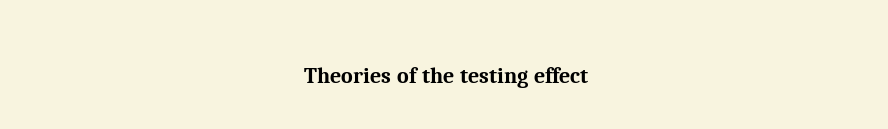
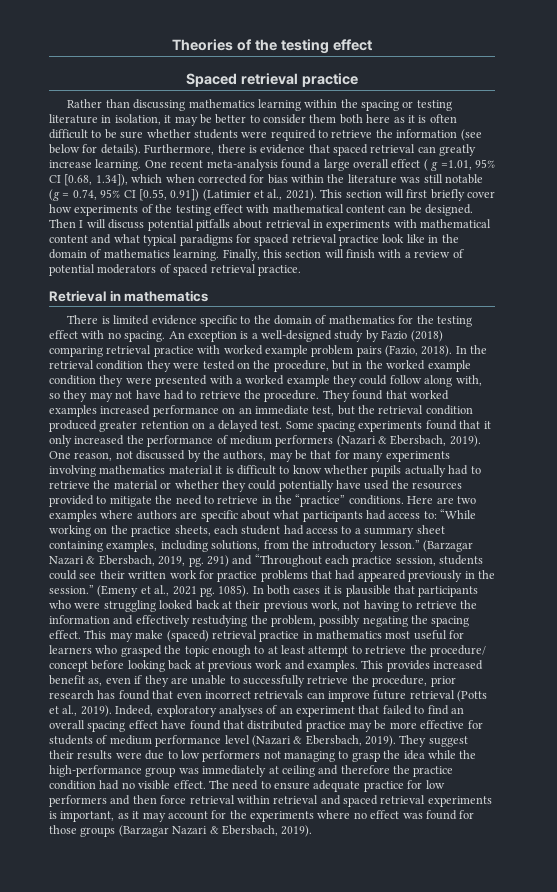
+ Spaced retrieval practice
+ Rather than discussing mathematics learning within the spacing or testing literature in isolation, it may be better to consider them both here as it is often difficult to be sure whether students were required to retrieve the information (see below for details). Furthermore, there is evidence that spaced retrieval can greatly increase learning. One recent meta-analysis found a large overall effect ( g =1.01, 95% CI [0.68, 1.34]), which when corrected for bias within the literature was still notable (g = 0.74, 95% CI [0.55, 0.91]) (Latimier et al., 2021). This section will first briefly cover how experiments of the testing effect with mathematical content can be designed. Then I will discuss potential pitfalls about retrieval in experiments with mathematical content and what typical paradigms for spaced retrieval practice look like in the domain of mathematics learning. Finally, this section will finish with a review of potential moderators of spaced retrieval practice.
+ Retrieval in mathematics
+ There is limited evidence specific to the domain of mathematics for the testing effect with no spacing. An exception is a well-designed study by Fazio (2018) comparing retrieval practice with worked example problem pairs (Fazio, 2018). In the retrieval condition they were tested on the procedure, but in the worked example condition they were presented with a worked example they could follow along with, so they may not have had to retrieve the procedure. They found that worked examples increased performance on an immediate test, but the retrieval condition produced greater retention on a delayed test. Some spacing experiments found that it only increased the performance of medium performers (Nazari & Ebersbach, 2019). One reason, not discussed by the authors, may be that for many experiments involving mathematics material it is difficult to know whether pupils actually had to retrieve the material or whether they could potentially have used the resources provided to mitigate the need to retrieve in the “practice” conditions. Here are two examples where authors are specific about what participants had access to: “While working on the practice sheets, each student had access to a summary sheet containing examples, including solutions, from the introductory lesson.” (Barzagar Nazari & Ebersbach, 2019, pg. 291) and “Throughout each practice session, students could see their written work for practice problems that had appeared previously in the session.” (Emeny et al., 2021 pg. 1085). In both cases it is plausible that participants who were struggling looked back at their previous work, not having to retrieve the information and effectively restudying the problem, possibly negating the spacing effect. This may make (spaced) retrieval practice in mathematics most useful for learners who grasped the topic enough to at least attempt to retrieve the procedure/ concept before looking back at previous work and examples. This provides increased benefit as, even if they are unable to successfully retrieve the procedure, prior research has found that even incorrect retrievals can improve future retrieval (Potts et al., 2019). Indeed, exploratory analyses of an experiment that failed to find an overall spacing effect have found that distributed practice may be more effective for students of medium performance level (Nazari & Ebersbach, 2019). They suggest their results were due to low performers not managing to grasp the idea while the high-performance group was immediately at ceiling and therefore the practice condition had no visible effect. The need to ensure adequate practice for low performers and then force retrieval within retrieval and spaced retrieval experiments is important, as it may account for the experiments where no effect was found for those groups (Barzagar Nazari & Ebersbach, 2019).

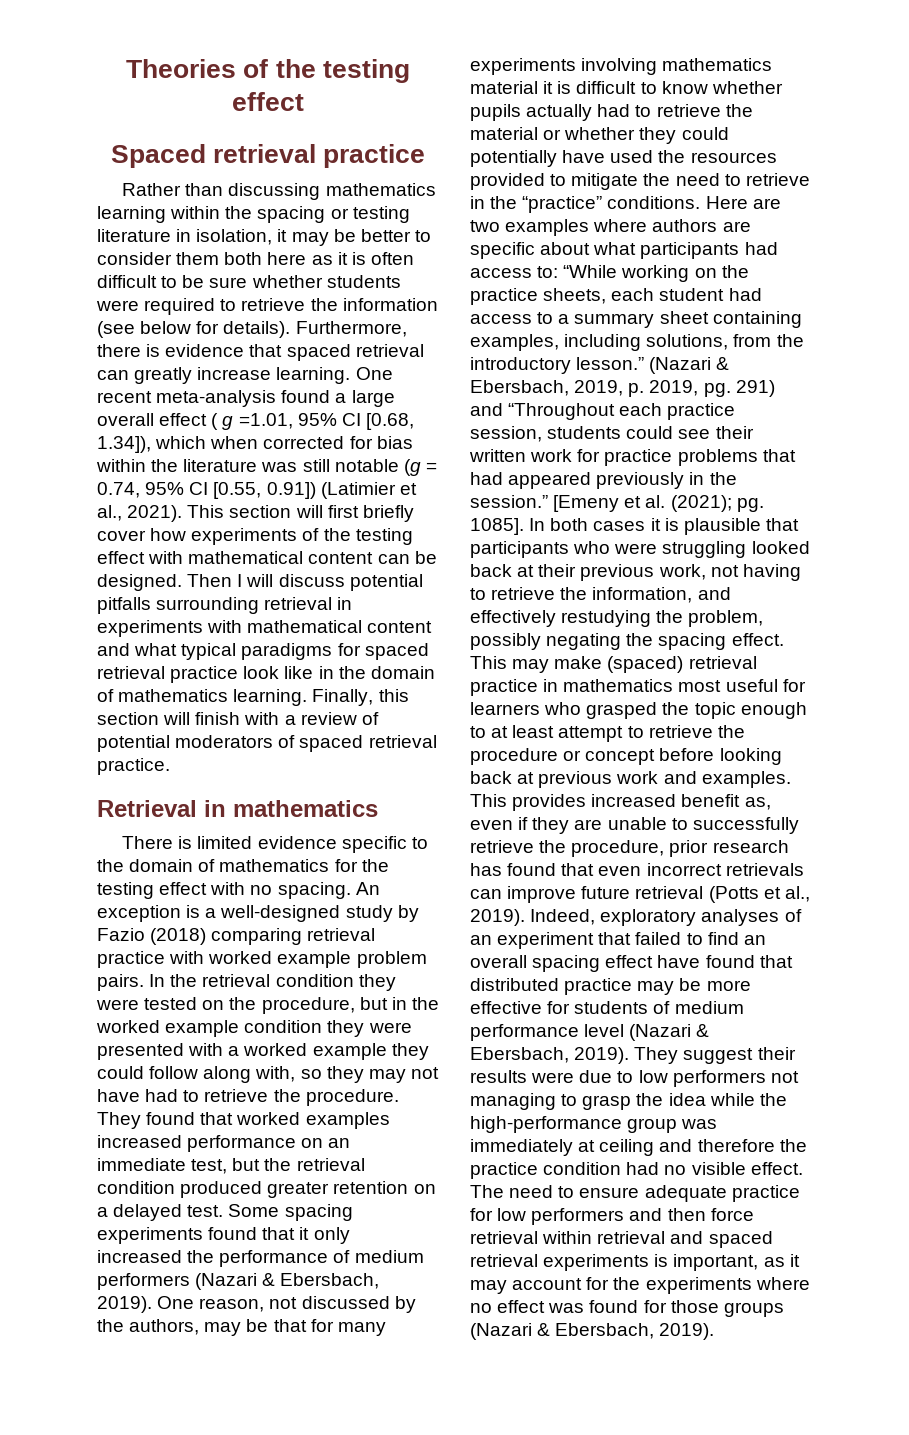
- Then I will discuss potential pitfalls about retrieval in experiments with mathematical content and what typical paradigms for spaced retrieval practice look like in the domain of mathematics learning.
+ Then I will discuss potential pitfalls surrounding retrieval in experiments with mathematical content and what typical paradigms for spaced retrieval practice look like in the domain of mathematics learning.
- An exception is a well-designed study by Fazio (2018) comparing retrieval practice with worked example problem pairs (Fazio, 2018).
+ An exception is a well-designed study by Fazio (2018) comparing retrieval practice with worked example problem pairs.
- (Barzagar Nazari & Ebersbach, 2019, pg.
+ (Nazari & Ebersbach, 2019, p. 2019, pg.
- (Emeny et al., 2021 pg. 1085).
+ [Emeny et al. (2021); pg. 1085].
- In both cases it is plausible that participants who were struggling looked back at their previous work, not having to retrieve the information and effectively restudying the problem, possibly negating the spacing effect.
+ In both cases it is plausible that participants who were struggling looked back at their previous work, not having to retrieve the information, and effectively restudying the problem, possibly negating the spacing effect.
- This may make (spaced) retrieval practice in mathematics most useful for learners who grasped the topic enough to at least attempt to retrieve the procedure/ concept before looking back at previous work and examples.
+ This may make (spaced) retrieval practice in mathematics most useful for learners who grasped the topic enough to at least attempt to retrieve the procedure or concept before looking back at previous work and examples.
- The need to ensure adequate practice for low performers and then force retrieval within retrieval and spaced retrieval experiments is important, as it may account for the experiments where no effect was found for those groups (Barzagar Nazari & Ebersbach, 2019).
+ The need to ensure adequate practice for low performers and then force retrieval within retrieval and spaced retrieval experiments is important, as it may account for the experiments where no effect was found for those groups (Nazari & Ebersbach, 2019).

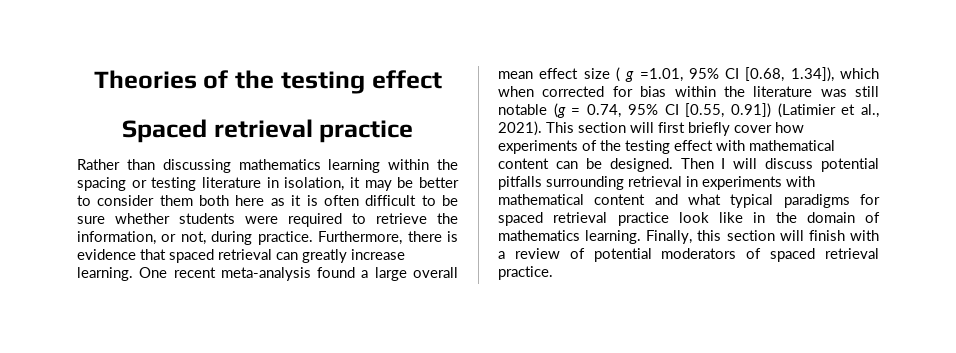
- Rather than discussing mathematics learning within the spacing or testing literature in isolation, it may be better to consider them both here as it is often difficult to be sure whether students were required to retrieve the information (see below for details).
+ Rather than discussing mathematics learning within the spacing or testing literature in isolation, it may be better to consider them both here as it is often difficult to be sure whether students were required to retrieve the information, or not, during practice.
- One recent meta-analysis found a large overall effect ( g =1.01, 95% CI [0.68, 1.34]), which when corrected for bias within the literature was still notable (g = 0.74, 95% CI [0.55, 0.91]) (Latimier et al., 2021).
+ One recent meta-analysis found a large overall mean effect size ( g =1.01, 95% CI [0.68, 1.34]), which when corrected for bias within the literature was still notable (g = 0.74, 95% CI [0.55, 0.91]) (Latimier et al., 2021).
- Retrieval in mathematics
- There is limited evidence specific to the domain of mathematics for the testing effect with no spacing. An exception is a well-designed study by Fazio (2018) comparing retrieval practice with worked example problem pairs. In the retrieval condition they were tested on the procedure, but in the worked example condition they were presented with a worked example they could follow along with, so they may not have had to retrieve the procedure. They found that worked examples increased performance on an immediate test, but the retrieval condition produced greater retention on a delayed test. Some spacing experiments found that it only increased the performance of medium performers (Nazari & Ebersbach, 2019). One reason, not discussed by the authors, may be that for many experiments involving mathematics material it is difficult to know whether pupils actually had to retrieve the material or whether they could potentially have used the resources provided to mitigate the need to retrieve in the “practice” conditions. Here are two examples where authors are specific about what participants had access to: “While working on the practice sheets, each student had access to a summary sheet containing examples, including solutions, from the introductory lesson.” (Nazari & Ebersbach, 2019, p. 2019, pg. 291) and “Throughout each practice session, students could see their written work for practice problems that had appeared previously in the session.” [Emeny et al. (2021); pg. 1085]. In both cases it is plausible that participants who were struggling looked back at their previous work, not having to retrieve the information, and effectively restudying the problem, possibly negating the spacing effect. This may make (spaced) retrieval practice in mathematics most useful for learners who grasped the topic enough to at least attempt to retrieve the procedure or concept before looking back at previous work and examples. This provides increased benefit as, even if they are unable to successfully retrieve the procedure, prior research has found that even incorrect retrievals can improve future retrieval (Potts et al., 2019). Indeed, exploratory analyses of an experiment that failed to find an overall spacing effect have found that distributed practice may be more effective for students of medium performance level (Nazari & Ebersbach, 2019). They suggest their results were due to low performers not managing to grasp the idea while the high-performance group was immediately at ceiling and therefore the practice condition had no visible effect. The need to ensure adequate practice for low performers and then force retrieval within retrieval and spaced retrieval experiments is important, as it may account for the experiments where no effect was found for those groups (Nazari & Ebersbach, 2019).

